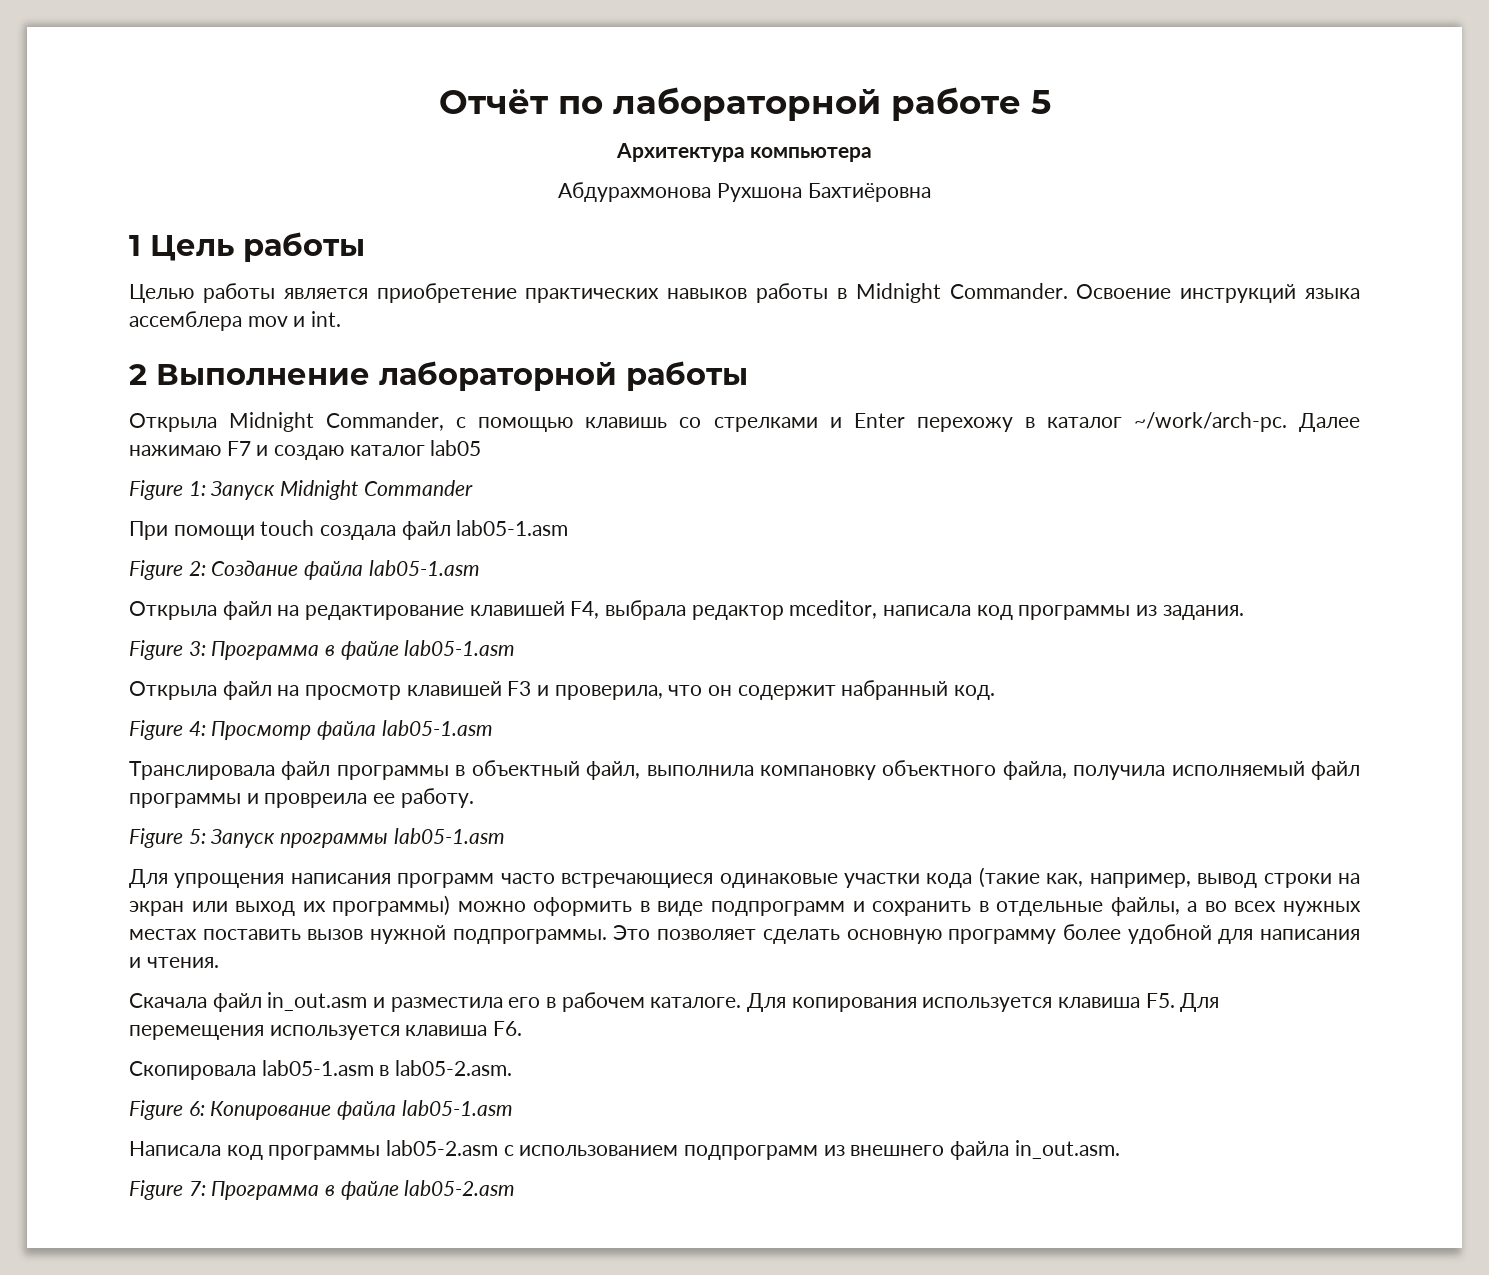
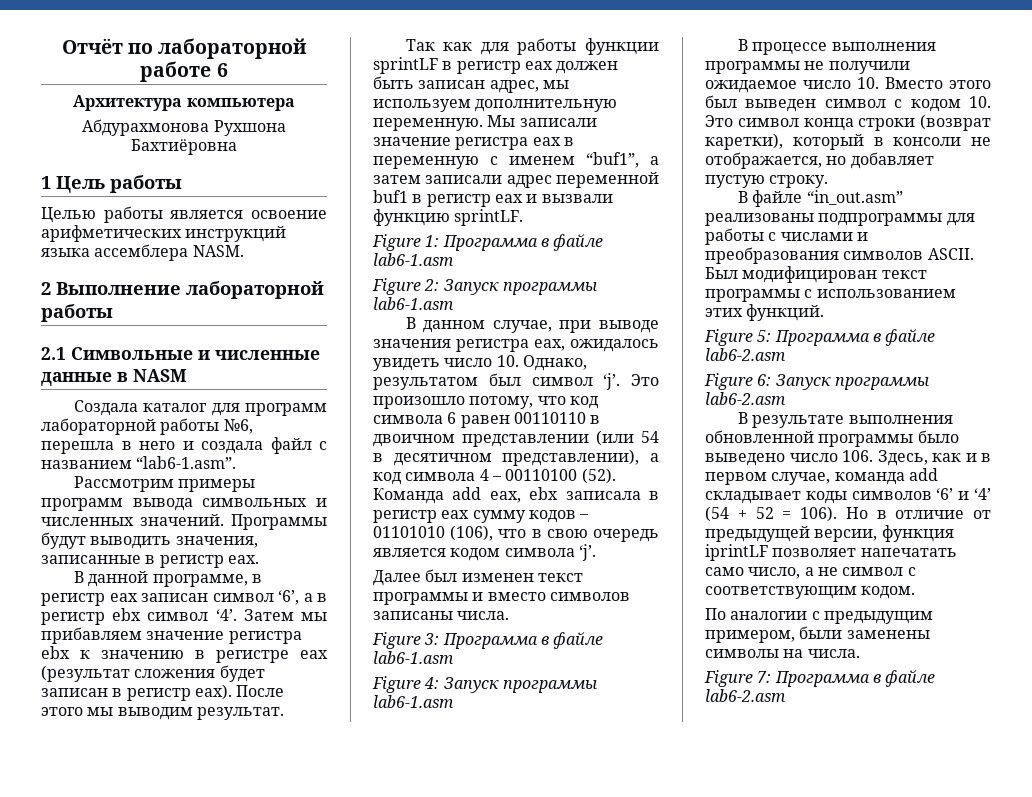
- Отчёт по лабораторной работе 5
+ Отчёт по лабораторной работе 6
- Целью работы является приобретение практических навыков работы в Midnight Commander. Освоение инструкций языка ассемблера mov и int.
+ Целью работы является освоение арифметических инструкций языка ассемблера NASM.
  2 Выполнение лабораторной работы
- Открыла Midnight Commander, с помощью клавишь со стрелками и Enter перехожу в каталог ~/work/arch-pc. Далее нажимаю F7 и создаю каталог lab05
- Figure 1: Запуск Midnight Commander
- При помощи touch создала файл lab05-1.asm
- Figure 2: Создание файла lab05-1.asm
- Открыла файл на редактирование клавишей F4, выбрала редактор mceditor, написала код программы из задания.
+ 2.1 Символьные и численные данные в NASM
+ Создала каталог для программ лабораторной работы №6, перешла в него и создала файл с названием “lab6-1.asm”.
+ Рассмотрим примеры программ вывода символьных и численных значений. Программы будут выводить значения, записанные в регистр eax.
+ В данной программе, в регистр eax записан символ ‘6’, а в регистр ebx символ ‘4’. Затем мы прибавляем значение регистра ebx к значению в регистре eax (результат сложения будет записан в регистр eax). После этого мы выводим результат.
+ Так как для работы функции sprintLF в регистр eax должен быть записан адрес, мы используем дополнительную переменную. Мы записали значение регистра eax в переменную с именем “buf1”, а затем записали адрес переменной buf1 в регистр eax и вызвали функцию sprintLF.
+ Figure 1: Программа в файле lab6-1.asm
+ Figure 2: Запуск программы lab6-1.asm
+ В данном случае, при выводе значения регистра eax, ожидалось увидеть число 10. Однако, результатом был символ ‘j’. Это произошло потому, что код символа 6 равен 00110110 в двоичном представлении (или 54 в десятичном представлении), а код символа 4 – 00110100 (52). Команда add eax, ebx записала в регистр eax сумму кодов – 01101010 (106), что в свою очередь является кодом символа ‘j’.
+ Далее был изменен текст программы и вместо символов записаны числа.
- Figure 3: Программа в файле lab05-1.asm
- Открыла файл на просмотр клавишей F3 и проверила, что он содержит набранный код.
- Figure 4: Просмотр файла lab05-1.asm
- Транслировала файл программы в объектный файл, выполнила компановку объектного файла, получила исполняемый файл программы и провреила ее работу.
- Figure 5: Запуск программы lab05-1.asm
- Для упрощения написания программ часто встречающиеся одинаковые участки кода (такие как, например, вывод строки на экран или выход их программы) можно оформить в виде подпрограмм и сохранить в отдельные файлы, а во всех нужных местах поставить вызов нужной подпрограммы. Это позволяет сделать основную программу более удобной для написания и чтения.
- Скачала файл in_out.asm и разместила его в рабочем каталоге. Для копирования используется клавиша F5. Для перемещения используется клавиша F6.
- Скопировала lab05-1.asm в lab05-2.asm.
- Figure 6: Копирование файла lab05-1.asm
- Написала код программы lab05-2.asm с использованием подпрограмм из внешнего файла in_out.asm.
+ Figure 3: Программа в файле lab6-1.asm
+ Figure 4: Запуск программы lab6-1.asm
+ В процессе выполнения программы не получили ожидаемое число 10. Вместо этого был выведен символ с кодом 10. Это символ конца строки (возврат каретки), который в консоли не отображается, но добавляет пустую строку.
+ В файле “in_out.asm” реализованы подпрограммы для работы с числами и преобразования символов ASCII. Был модифицирован текст программы с использованием этих функций.
+ Figure 5: Программа в файле lab6-2.asm
+ Figure 6: Запуск программы lab6-2.asm
+ В результате выполнения обновленной программы было выведено число 106. Здесь, как и в первом случае, команда add складывает коды символов ‘6’ и ‘4’ (54 + 52 = 106). Но в отличие от предыдущей версии, функция iprintLF позволяет напечатать само число, а не символ с соответствующим кодом.
+ По аналогии с предыдущим примером, были заменены символы на числа.
- Figure 7: Программа в файле lab05-2.asm
+ Figure 7: Программа в файле lab6-2.asm

